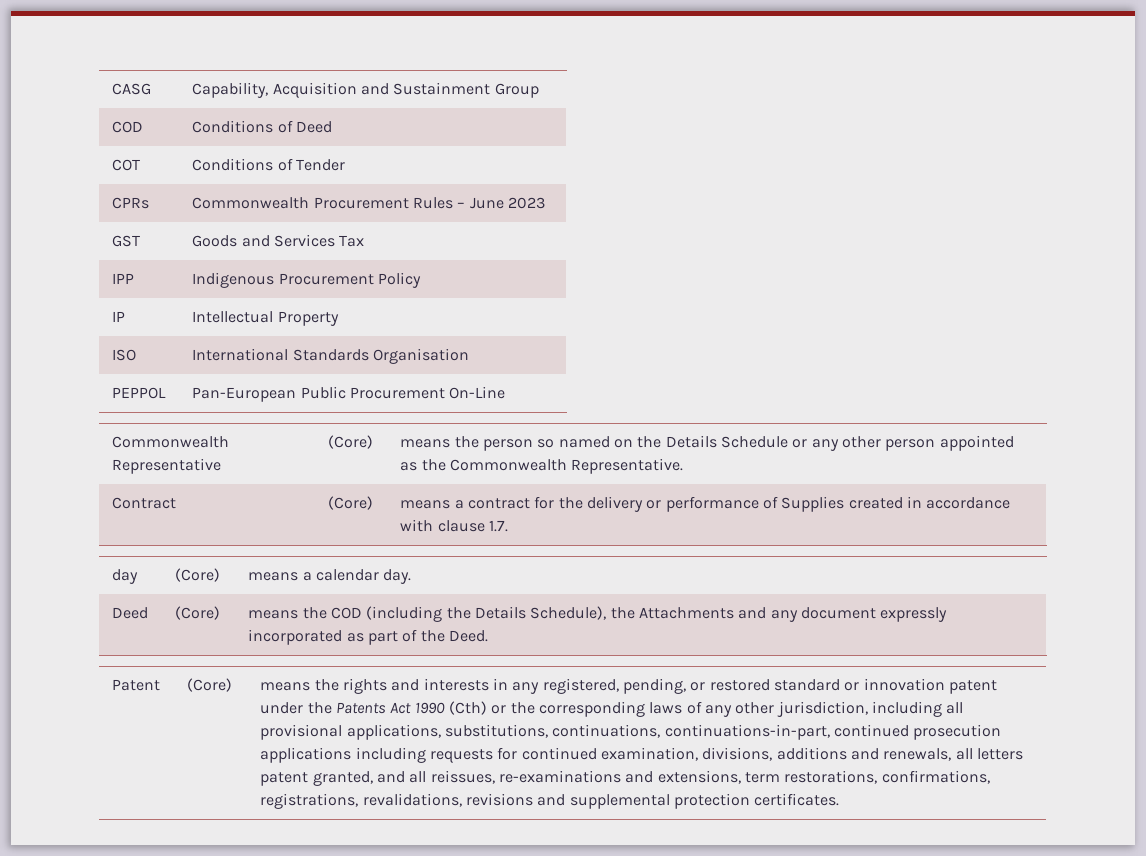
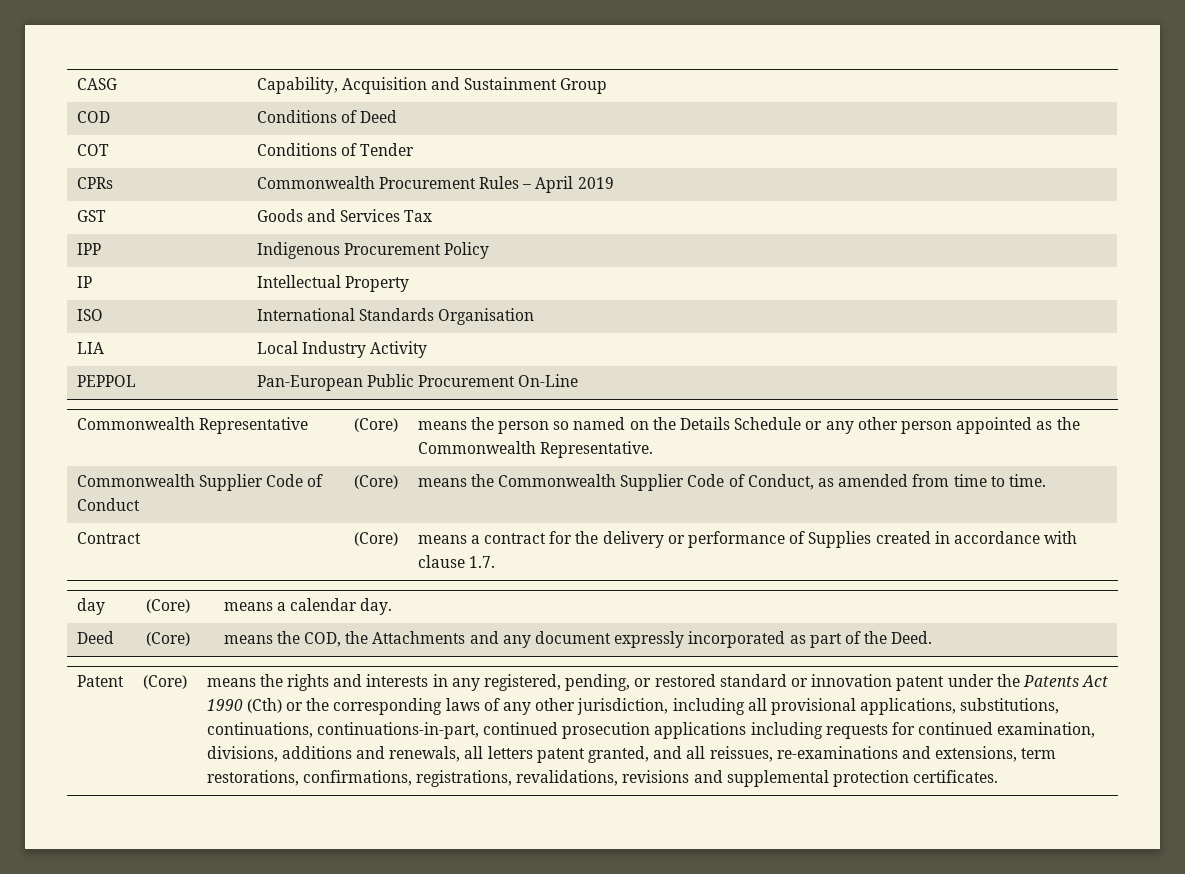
- CPRs | Commonwealth Procurement Rules – June 2023
+ CPRs | Commonwealth Procurement Rules – April 2019
+ LIA | Local Industry Activity
+ Commonwealth Supplier Code of Conduct | (Core) | means the Commonwealth Supplier Code of Conduct, as amended from time to time.
- Deed | (Core) | means the COD (including the Details Schedule), the Attachments and any document expressly incorporated as part of the Deed.
+ Deed | (Core) | means the COD, the Attachments and any document expressly incorporated as part of the Deed.

